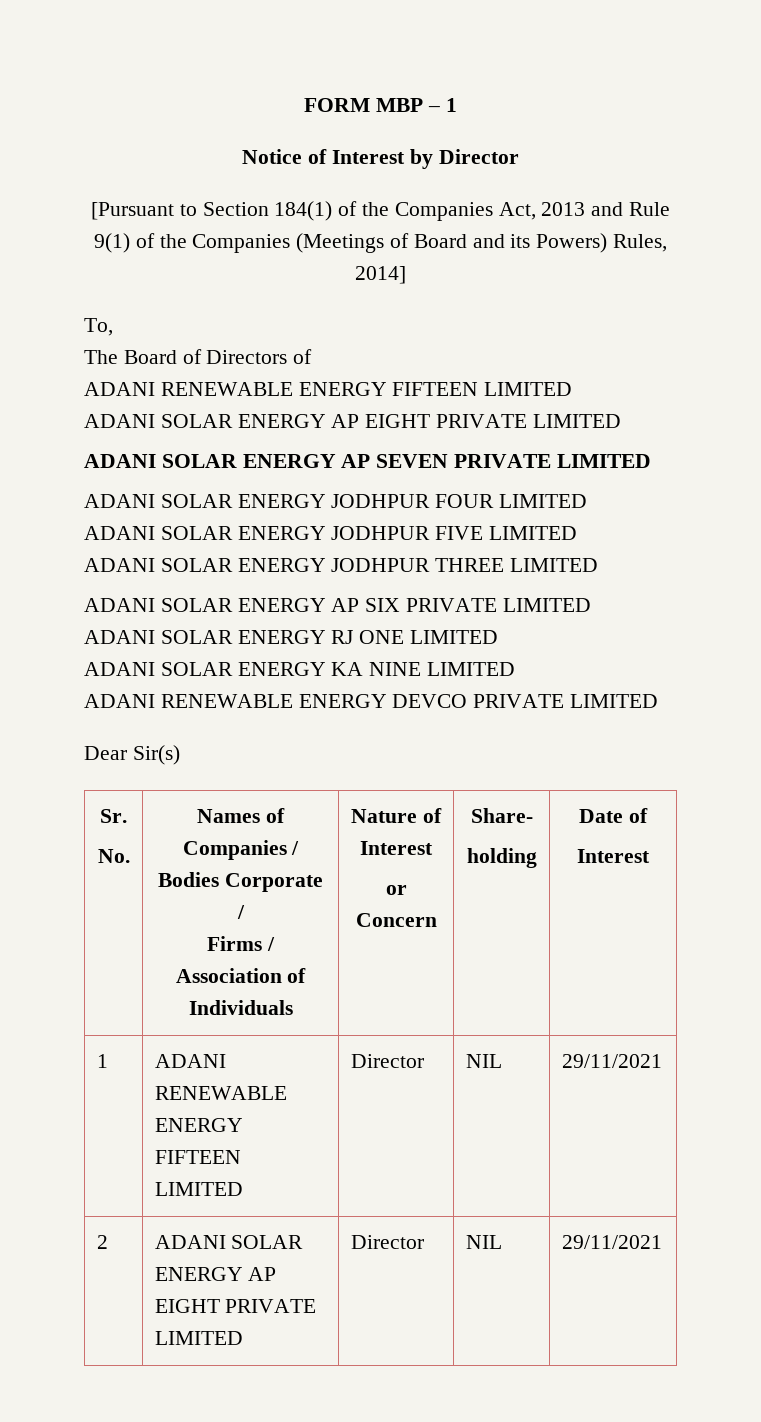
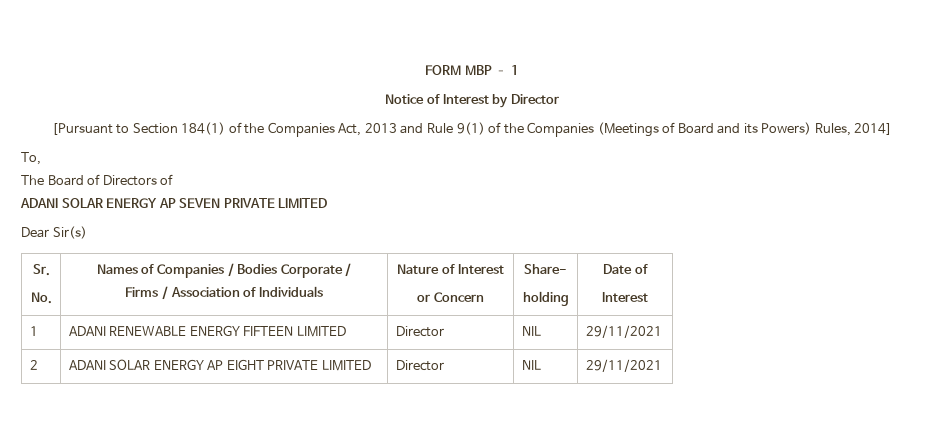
  The Board of Directors of
- ADANI RENEWABLE ENERGY FIFTEEN LIMITED
- ADANI SOLAR ENERGY AP EIGHT PRIVATE LIMITED
- ADANI SOLAR ENERGY JODHPUR FOUR LIMITED
- ADANI SOLAR ENERGY JODHPUR FIVE LIMITED
- ADANI SOLAR ENERGY JODHPUR THREE LIMITED
- ADANI SOLAR ENERGY AP SIX PRIVATE LIMITED
- ADANI SOLAR ENERGY RJ ONE LIMITED
- ADANI SOLAR ENERGY KA NINE LIMITED
- ADANI RENEWABLE ENERGY DEVCO PRIVATE LIMITED

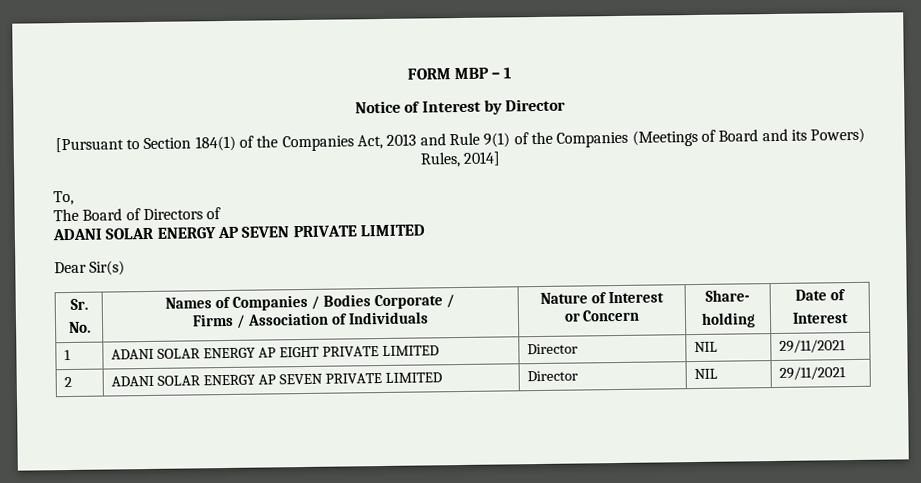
- 1 | ADANI RENEWABLE ENERGY FIFTEEN LIMITED | Director | NIL | 29/11/2021
+ 1 | ADANI SOLAR ENERGY AP EIGHT PRIVATE LIMITED | Director | NIL | 29/11/2021
- 2 | ADANI SOLAR ENERGY AP EIGHT PRIVATE LIMITED | Director | NIL | 29/11/2021
+ 2 | ADANI SOLAR ENERGY AP SEVEN PRIVATE LIMITED | Director | NIL | 29/11/2021

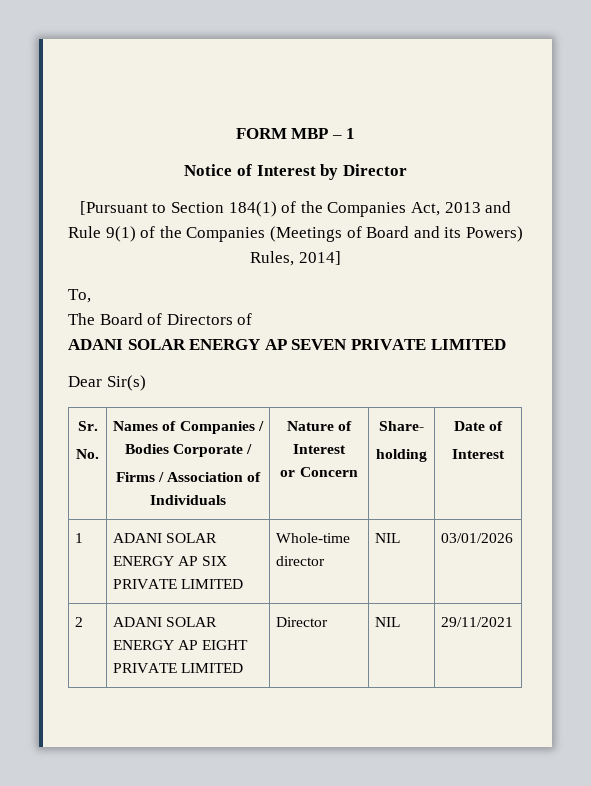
- 1 | ADANI SOLAR ENERGY AP EIGHT PRIVATE LIMITED | Director | NIL | 29/11/2021
+ 1 | ADANI SOLAR ENERGY AP SIX PRIVATE LIMITED | Whole-time director | NIL | 03/01/2026
+ 2 | ADANI SOLAR ENERGY AP EIGHT PRIVATE LIMITED | Director | NIL | 29/11/2021
- 2 | ADANI SOLAR ENERGY AP SEVEN PRIVATE LIMITED | Director | NIL | 29/11/2021

